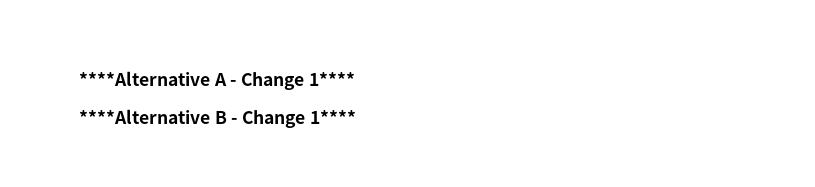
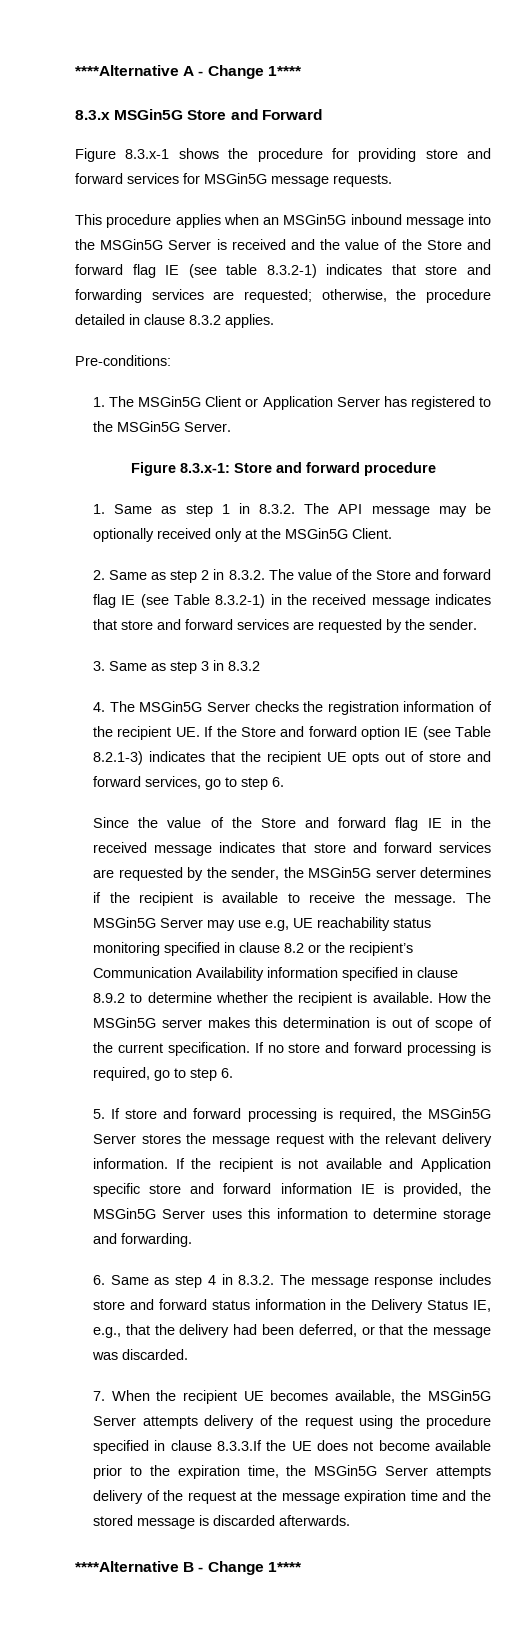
+ 8.3.x MSGin5G Store and Forward
+ Figure 8.3.x-1 shows the procedure for providing store and forward services for MSGin5G message requests.
+ This procedure applies when an MSGin5G inbound message into the MSGin5G Server is received and the value of the Store and forward flag IE (see table 8.3.2-1) indicates that store and forwarding services are requested; otherwise, the procedure detailed in clause 8.3.2 applies.
+ Pre-conditions:
+ 1. The MSGin5G Client or Application Server has registered to the MSGin5G Server.
+ Figure 8.3.x-1: Store and forward procedure
+ 1. Same as step 1 in 8.3.2. The API message may be optionally received only at the MSGin5G Client.
+ 2. Same as step 2 in 8.3.2. The value of the Store and forward flag IE (see Table 8.3.2-1) in the received message indicates that store and forward services are requested by the sender.
+ 3. Same as step 3 in 8.3.2
+ 4. The MSGin5G Server checks the registration information of the recipient UE. If the Store and forward option IE (see Table 8.2.1-3) indicates that the recipient UE opts out of store and forward services, go to step 6.
+ Since the value of the Store and forward flag IE in the received message indicates that store and forward services are requested by the sender, the MSGin5G server determines if the recipient is available to receive the message. The MSGin5G Server may use e.g, UE reachability status monitoring specified in clause 8.2 or the recipient’s Communication Availability information specified in clause 8.9.2 to determine whether the recipient is available. How the MSGin5G server makes this determination is out of scope of the current specification. If no store and forward processing is required, go to step 6.
+ 5. If store and forward processing is required, the MSGin5G Server stores the message request with the relevant delivery information. If the recipient is not available and Application specific store and forward information IE is provided, the MSGin5G Server uses this information to determine storage and forwarding.
+ 6. Same as step 4 in 8.3.2. The message response includes store and forward status information in the Delivery Status IE, e.g., that the delivery had been deferred, or that the message was discarded.
+ 7. When the recipient UE becomes available, the MSGin5G Server attempts delivery of the request using the procedure specified in clause 8.3.3.If the UE does not become available prior to the expiration time, the MSGin5G Server attempts delivery of the request at the message expiration time and the stored message is discarded afterwards.

